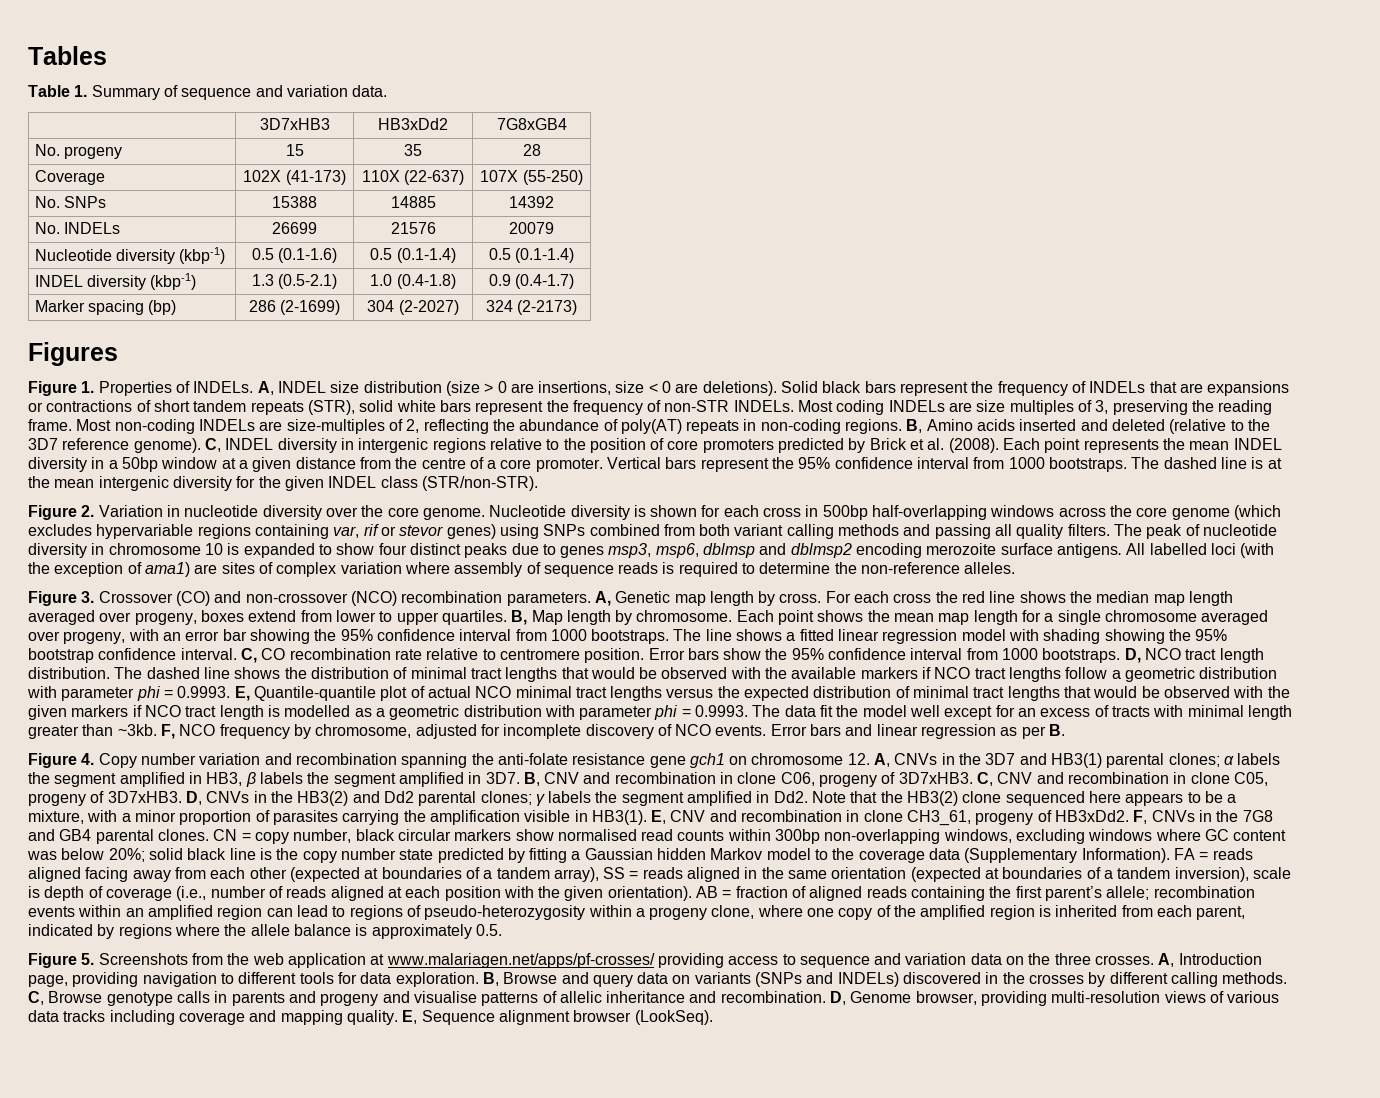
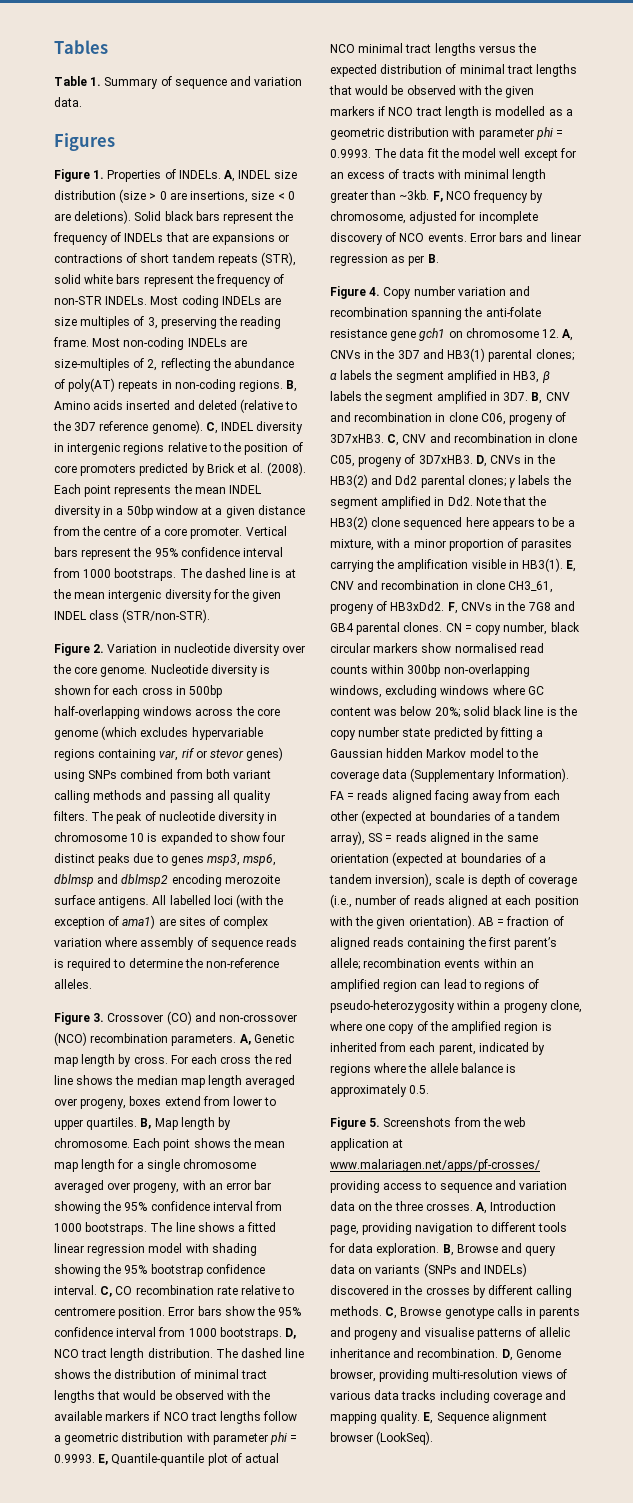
- | 3D7xHB3 | HB3xDd2 | 7G8xGB4
- No. progeny | 15 | 35 | 28
- Coverage | 102X (41-173) | 110X (22-637) | 107X (55-250)
- No. SNPs | 15388 | 14885 | 14392
- No. INDELs | 26699 | 21576 | 20079
- Nucleotide diversity (kbp-1) | 0.5 (0.1-1.6) | 0.5 (0.1-1.4) | 0.5 (0.1-1.4)
- INDEL diversity (kbp-1) | 1.3 (0.5-2.1) | 1.0 (0.4-1.8) | 0.9 (0.4-1.7)
- Marker spacing (bp) | 286 (2-1699) | 304 (2-2027) | 324 (2-2173)

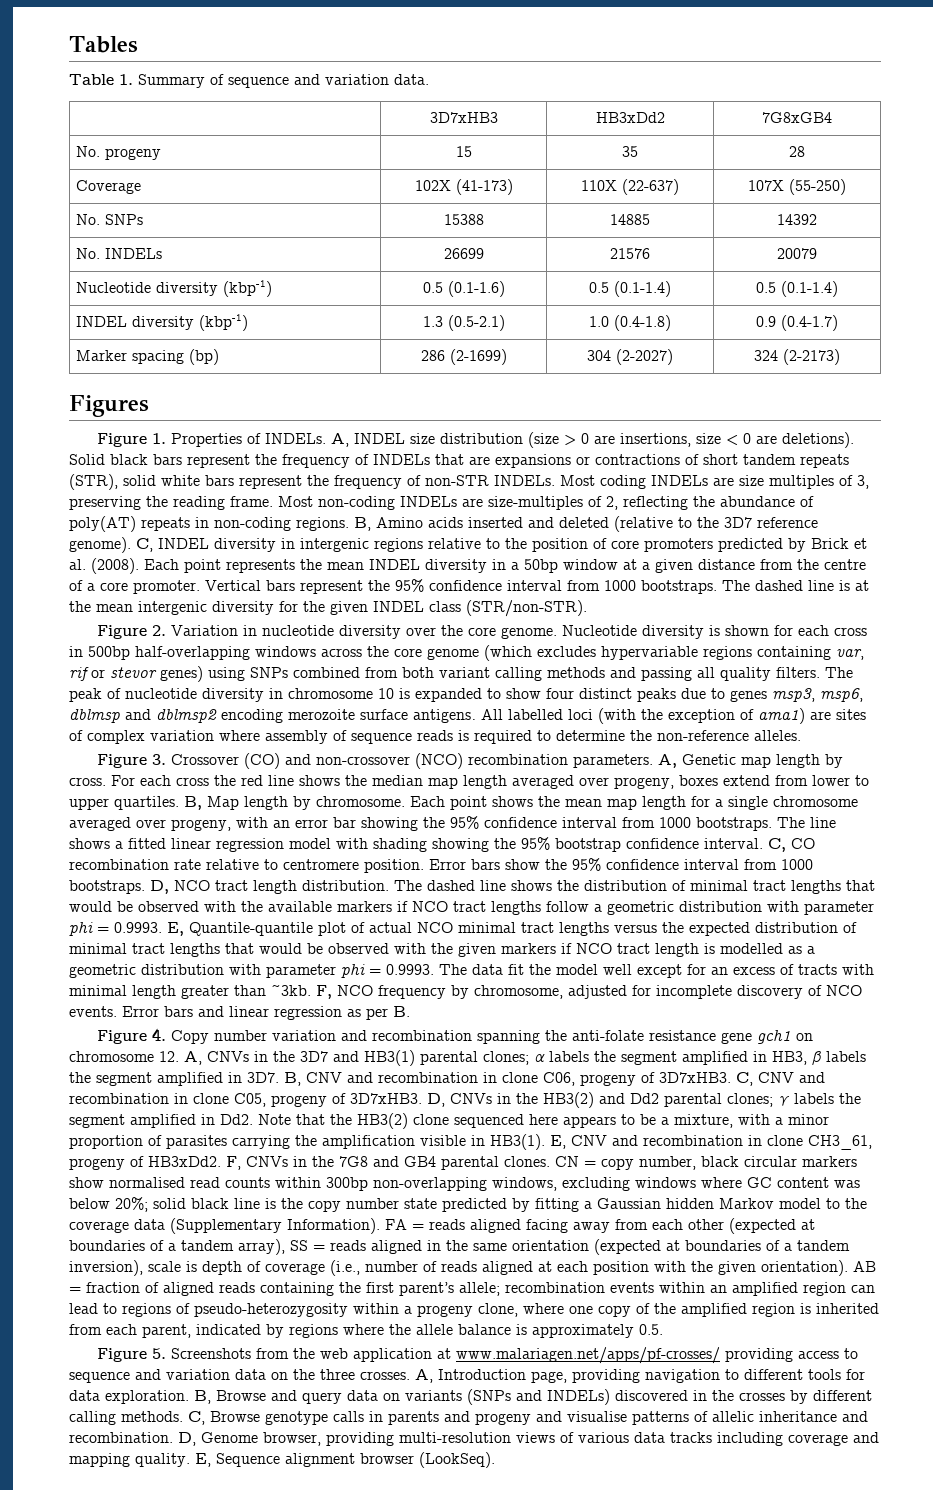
+ | 3D7xHB3 | HB3xDd2 | 7G8xGB4
+ No. progeny | 15 | 35 | 28
+ Coverage | 102X (41-173) | 110X (22-637) | 107X (55-250)
+ No. SNPs | 15388 | 14885 | 14392
+ No. INDELs | 26699 | 21576 | 20079
+ Nucleotide diversity (kbp-1) | 0.5 (0.1-1.6) | 0.5 (0.1-1.4) | 0.5 (0.1-1.4)
+ INDEL diversity (kbp-1) | 1.3 (0.5-2.1) | 1.0 (0.4-1.8) | 0.9 (0.4-1.7)
+ Marker spacing (bp) | 286 (2-1699) | 304 (2-2027) | 324 (2-2173)

